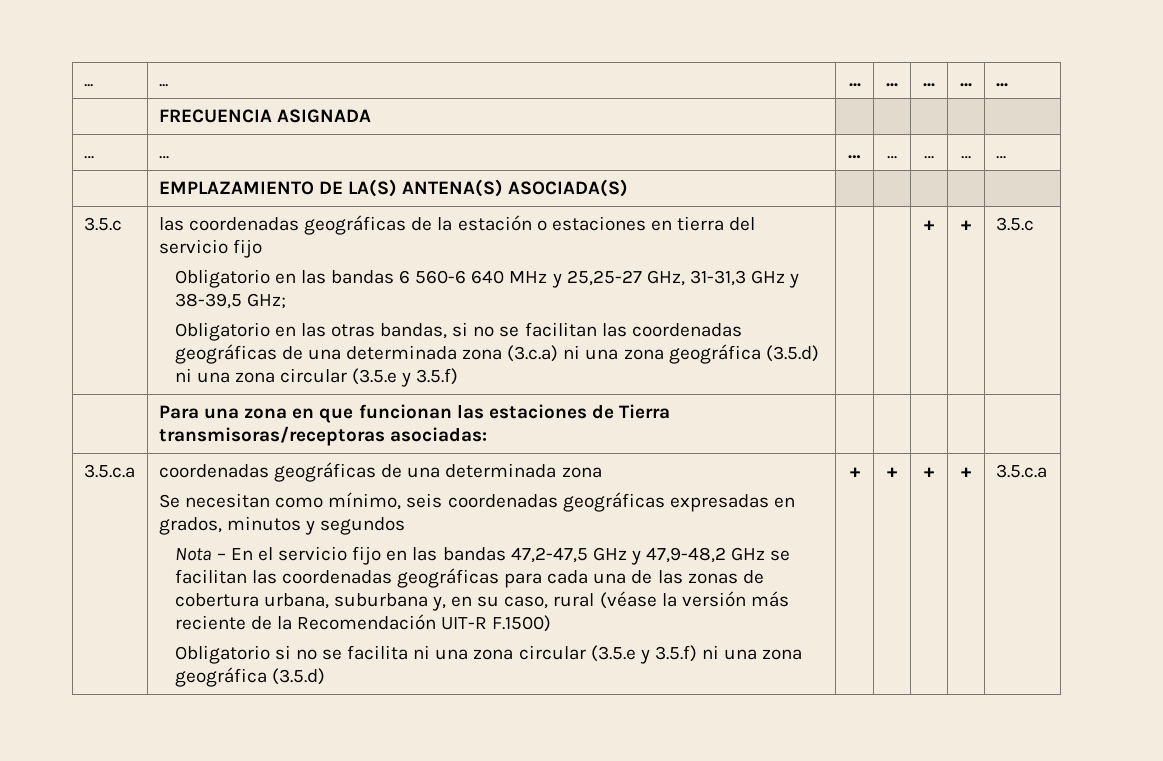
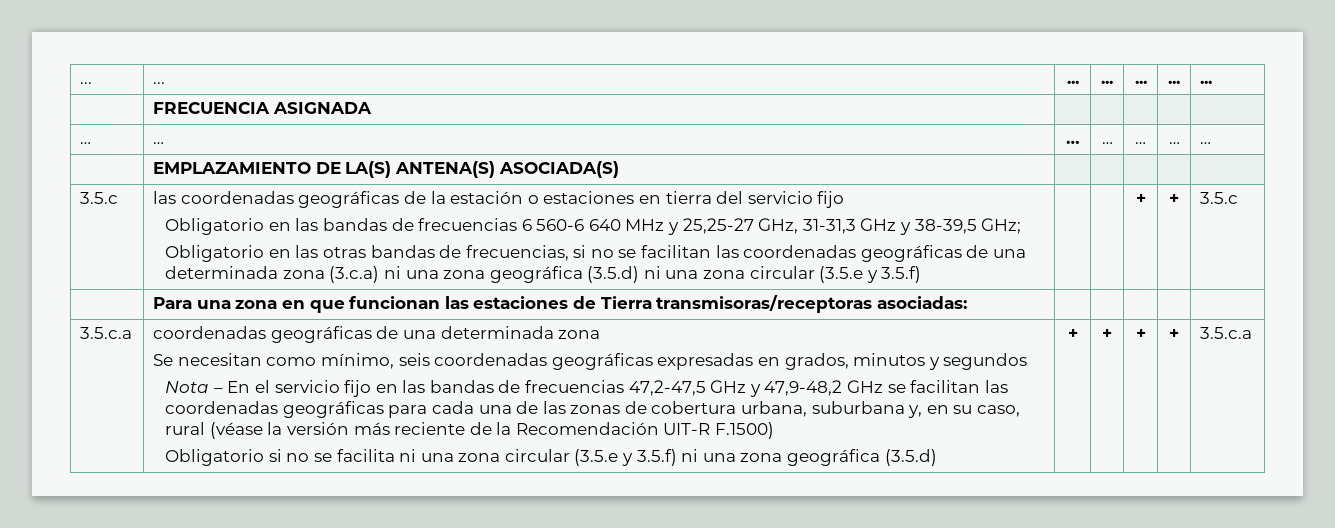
- Obligatorio en las bandas 6 560-6 640 MHz y 25,25-27 GHz, 31-31,3 GHz y 38-39,5 GHz;
+ Obligatorio en las bandas de frecuencias 6 560-6 640 MHz y 25,25-27 GHz, 31-31,3 GHz y 38-39,5 GHz;
- Obligatorio en las otras bandas, si no se facilitan las coordenadas geográficas de una determinada zona (3.c.a) ni una zona geográfica (3.5.d) ni una zona circular (3.5.e y 3.5.f)
+ Obligatorio en las otras bandas de frecuencias, si no se facilitan las coordenadas geográficas de una determinada zona (3.c.a) ni una zona geográfica (3.5.d) ni una zona circular (3.5.e y 3.5.f)
- Nota – En el servicio fijo en las bandas 47,2-47,5 GHz y 47,9-48,2 GHz se facilitan las coordenadas geográficas para cada una de las zonas de cobertura urbana, suburbana y, en su caso, rural (véase la versión más reciente de la Recomendación UIT-R F.1500)
+ Nota – En el servicio fijo en las bandas de frecuencias 47,2-47,5 GHz y 47,9-48,2 GHz se facilitan las coordenadas geográficas para cada una de las zonas de cobertura urbana, suburbana y, en su caso, rural (véase la versión más reciente de la Recomendación UIT-R F.1500)

